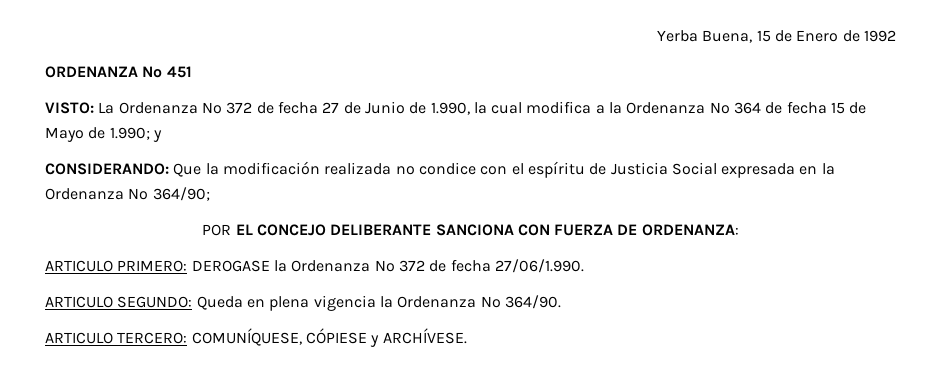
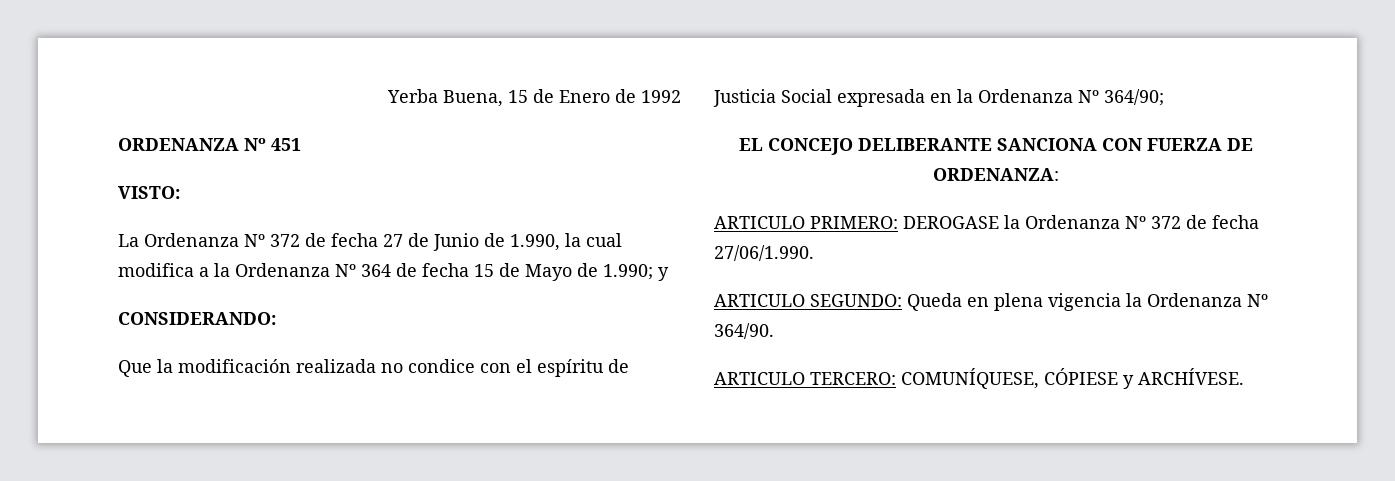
- VISTO: La Ordenanza Nº 372 de fecha 27 de Junio de 1.990, la cual modifica a la Ordenanza Nº 364 de fecha 15 de Mayo de 1.990; y
+ VISTO:
+ La Ordenanza Nº 372 de fecha 27 de Junio de 1.990, la cual modifica a la Ordenanza Nº 364 de fecha 15 de Mayo de 1.990; y
- CONSIDERANDO: Que la modificación realizada no condice con el espíritu de Justicia Social expresada en la Ordenanza Nº 364/90;
+ CONSIDERANDO:
+ Que la modificación realizada no condice con el espíritu de Justicia Social expresada en la Ordenanza Nº 364/90;
- POR EL CONCEJO DELIBERANTE SANCIONA CON FUERZA DE ORDENANZA:
+ EL CONCEJO DELIBERANTE SANCIONA CON FUERZA DE ORDENANZA:

